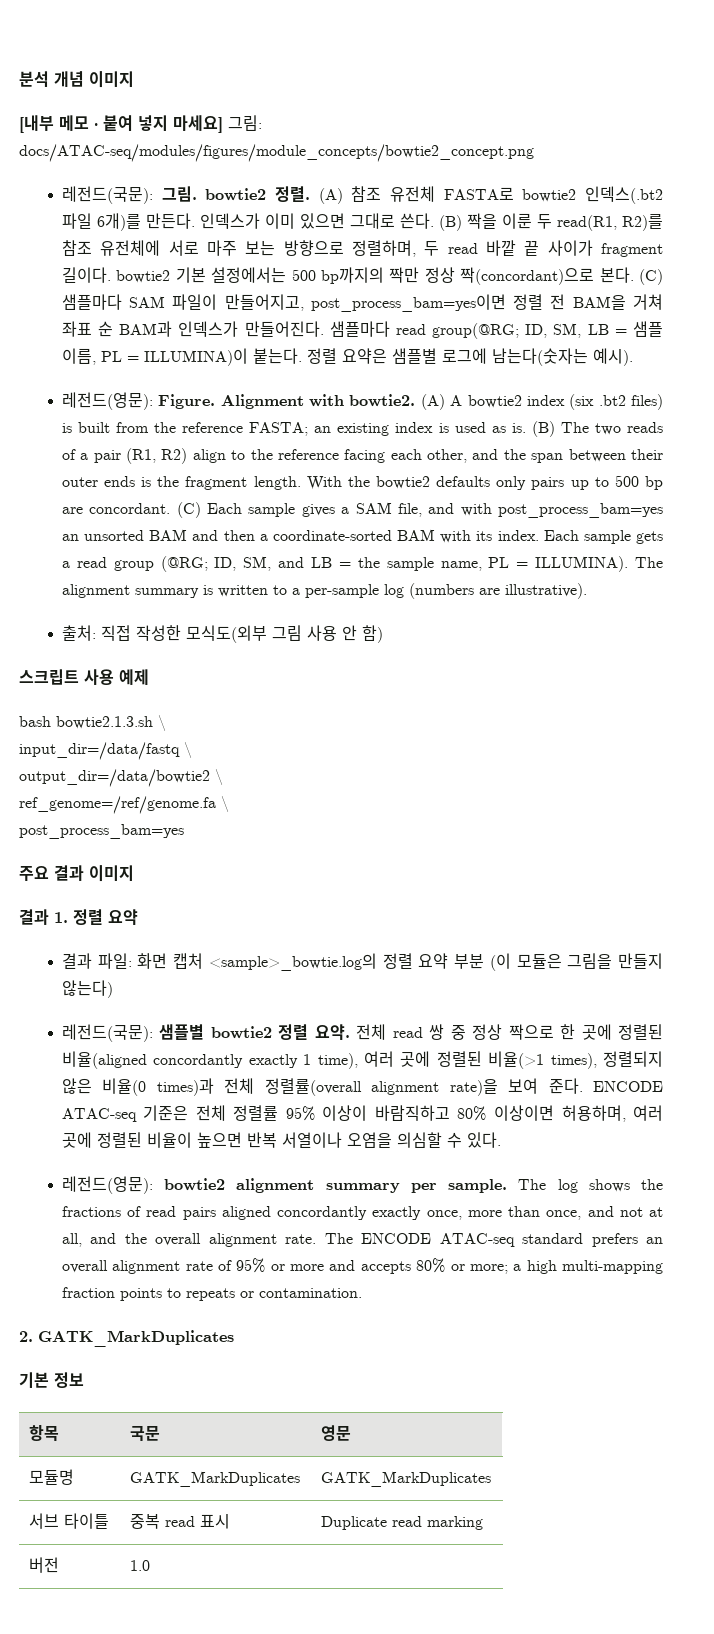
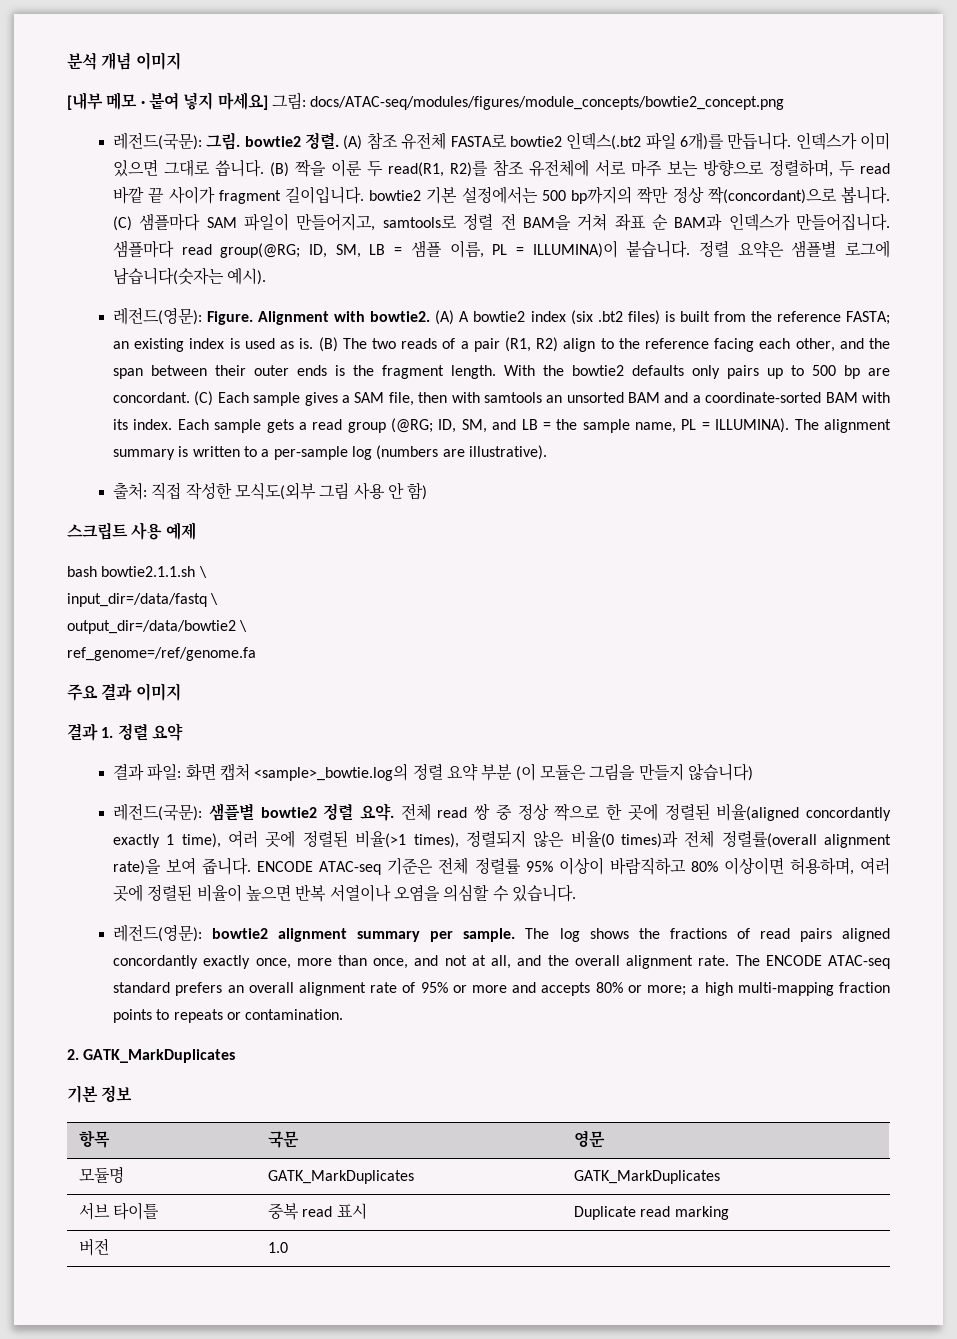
- (A) 참조 유전체 FASTA로 bowtie2 인덱스(.bt2 파일 6개)를 만든다.
+ (A) 참조 유전체 FASTA로 bowtie2 인덱스(.bt2 파일 6개)를 만듭니다.
- 인덱스가 이미 있으면 그대로 쓴다.
+ 인덱스가 이미 있으면 그대로 씁니다.
- (B) 짝을 이룬 두 read(R1, R2)를 참조 유전체에 서로 마주 보는 방향으로 정렬하며, 두 read 바깥 끝 사이가 fragment 길이다. bowtie2 기본 설정에서는 500 bp까지의 짝만 정상 짝(concordant)으로 본다.
+ (B) 짝을 이룬 두 read(R1, R2)를 참조 유전체에 서로 마주 보는 방향으로 정렬하며, 두 read 바깥 끝 사이가 fragment 길이입니다. bowtie2 기본 설정에서는 500 bp까지의 짝만 정상 짝(concordant)으로 봅니다.
- (C) 샘플마다 SAM 파일이 만들어지고, post_process_bam=yes이면 정렬 전 BAM을 거쳐 좌표 순 BAM과 인덱스가 만들어진다.
+ (C) 샘플마다 SAM 파일이 만들어지고, samtools로 정렬 전 BAM을 거쳐 좌표 순 BAM과 인덱스가 만들어집니다.
- 샘플마다 read group(@RG; ID, SM, LB = 샘플 이름, PL = ILLUMINA)이 붙는다.
+ 샘플마다 read group(@RG; ID, SM, LB = 샘플 이름, PL = ILLUMINA)이 붙습니다.
- 정렬 요약은 샘플별 로그에 남는다(숫자는 예시).
+ 정렬 요약은 샘플별 로그에 남습니다(숫자는 예시).
- (C) Each sample gives a SAM file, and with post_process_bam=yes an unsorted BAM and then a coordinate-sorted BAM with its index.
+ (C) Each sample gives a SAM file, then with samtools an unsorted BAM and a coordinate-sorted BAM with its index.
- bash bowtie2.1.3.sh \
+ bash bowtie2.1.1.sh \
- ref_genome=/ref/genome.fa \
- post_process_bam=yes
+ ref_genome=/ref/genome.fa
- 결과 파일: 화면 캡처 <sample>_bowtie.log의 정렬 요약 부분 (이 모듈은 그림을 만들지 않는다)
+ 결과 파일: 화면 캡처 <sample>_bowtie.log의 정렬 요약 부분 (이 모듈은 그림을 만들지 않습니다)
- 전체 read 쌍 중 정상 짝으로 한 곳에 정렬된 비율(aligned concordantly exactly 1 time), 여러 곳에 정렬된 비율(>1 times), 정렬되지 않은 비율(0 times)과 전체 정렬률(overall alignment rate)을 보여 준다.
+ 전체 read 쌍 중 정상 짝으로 한 곳에 정렬된 비율(aligned concordantly exactly 1 time), 여러 곳에 정렬된 비율(>1 times), 정렬되지 않은 비율(0 times)과 전체 정렬률(overall alignment rate)을 보여 줍니다.
- ENCODE ATAC-seq 기준은 전체 정렬률 95% 이상이 바람직하고 80% 이상이면 허용하며, 여러 곳에 정렬된 비율이 높으면 반복 서열이나 오염을 의심할 수 있다.
+ ENCODE ATAC-seq 기준은 전체 정렬률 95% 이상이 바람직하고 80% 이상이면 허용하며, 여러 곳에 정렬된 비율이 높으면 반복 서열이나 오염을 의심할 수 있습니다.

